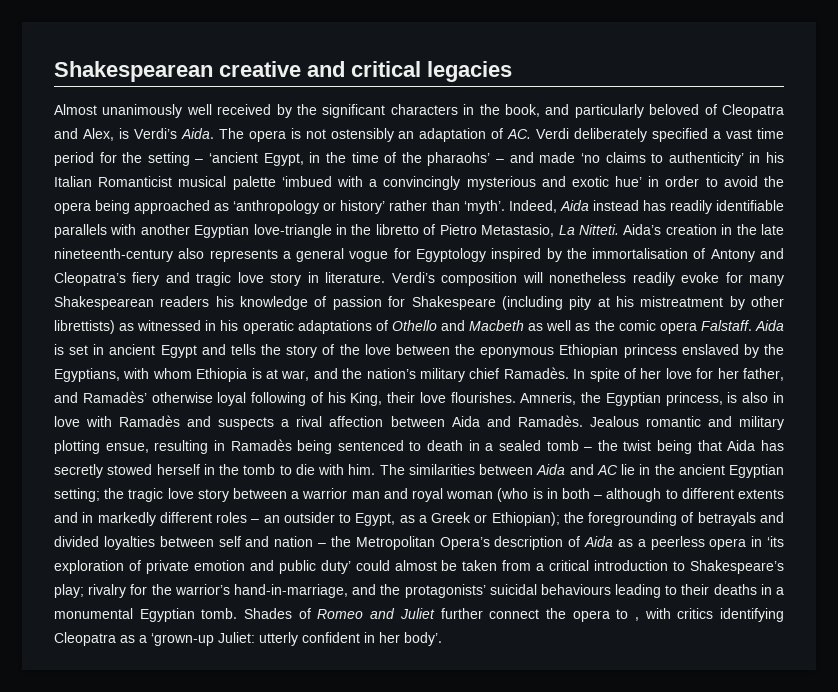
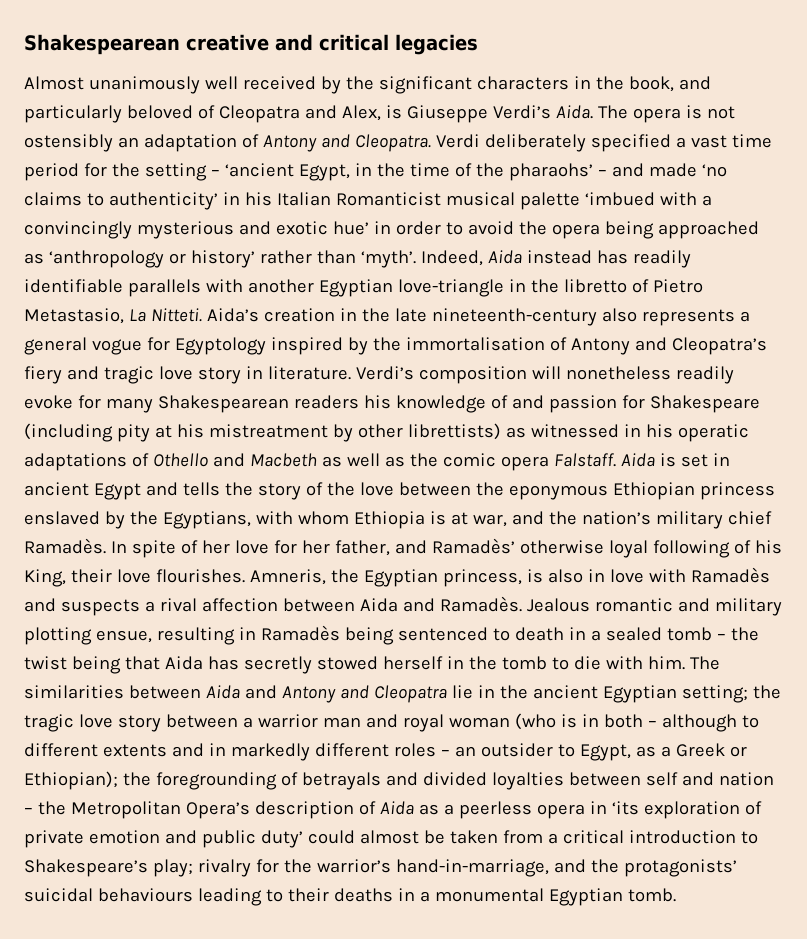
- Almost unanimously well received by the significant characters in the book, and particularly beloved of Cleopatra and Alex, is Verdi’s Aida.
+ Almost unanimously well received by the significant characters in the book, and particularly beloved of Cleopatra and Alex, is Giuseppe Verdi’s Aida.
- The opera is not ostensibly an adaptation of AC. Verdi deliberately specified a vast time period for the setting – ‘ancient Egypt, in the time of the pharaohs’ – and made ‘no claims to authenticity’ in his Italian Romanticist musical palette ‘imbued with a convincingly mysterious and exotic hue’ in order to avoid the opera being approached as ‘anthropology or history’ rather than ‘myth’.
+ The opera is not ostensibly an adaptation of Antony and Cleopatra. Verdi deliberately specified a vast time period for the setting – ‘ancient Egypt, in the time of the pharaohs’ – and made ‘no claims to authenticity’ in his Italian Romanticist musical palette ‘imbued with a convincingly mysterious and exotic hue’ in order to avoid the opera being approached as ‘anthropology or history’ rather than ‘myth’.
- Verdi’s composition will nonetheless readily evoke for many Shakespearean readers his knowledge of passion for Shakespeare (including pity at his mistreatment by other librettists) as witnessed in his operatic adaptations of Othello and Macbeth as well as the comic opera Falstaff.
+ Verdi’s composition will nonetheless readily evoke for many Shakespearean readers his knowledge of and passion for Shakespeare (including pity at his mistreatment by other librettists) as witnessed in his operatic adaptations of Othello and Macbeth as well as the comic opera Falstaff.
- The similarities between Aida and AC lie in the ancient Egyptian setting;
+ The similarities between Aida and Antony and Cleopatra lie in the ancient Egyptian setting;
- Shades of Romeo and Juliet further connect the opera to , with critics identifying Cleopatra as a ‘grown-up Juliet: utterly confident in her body’.

